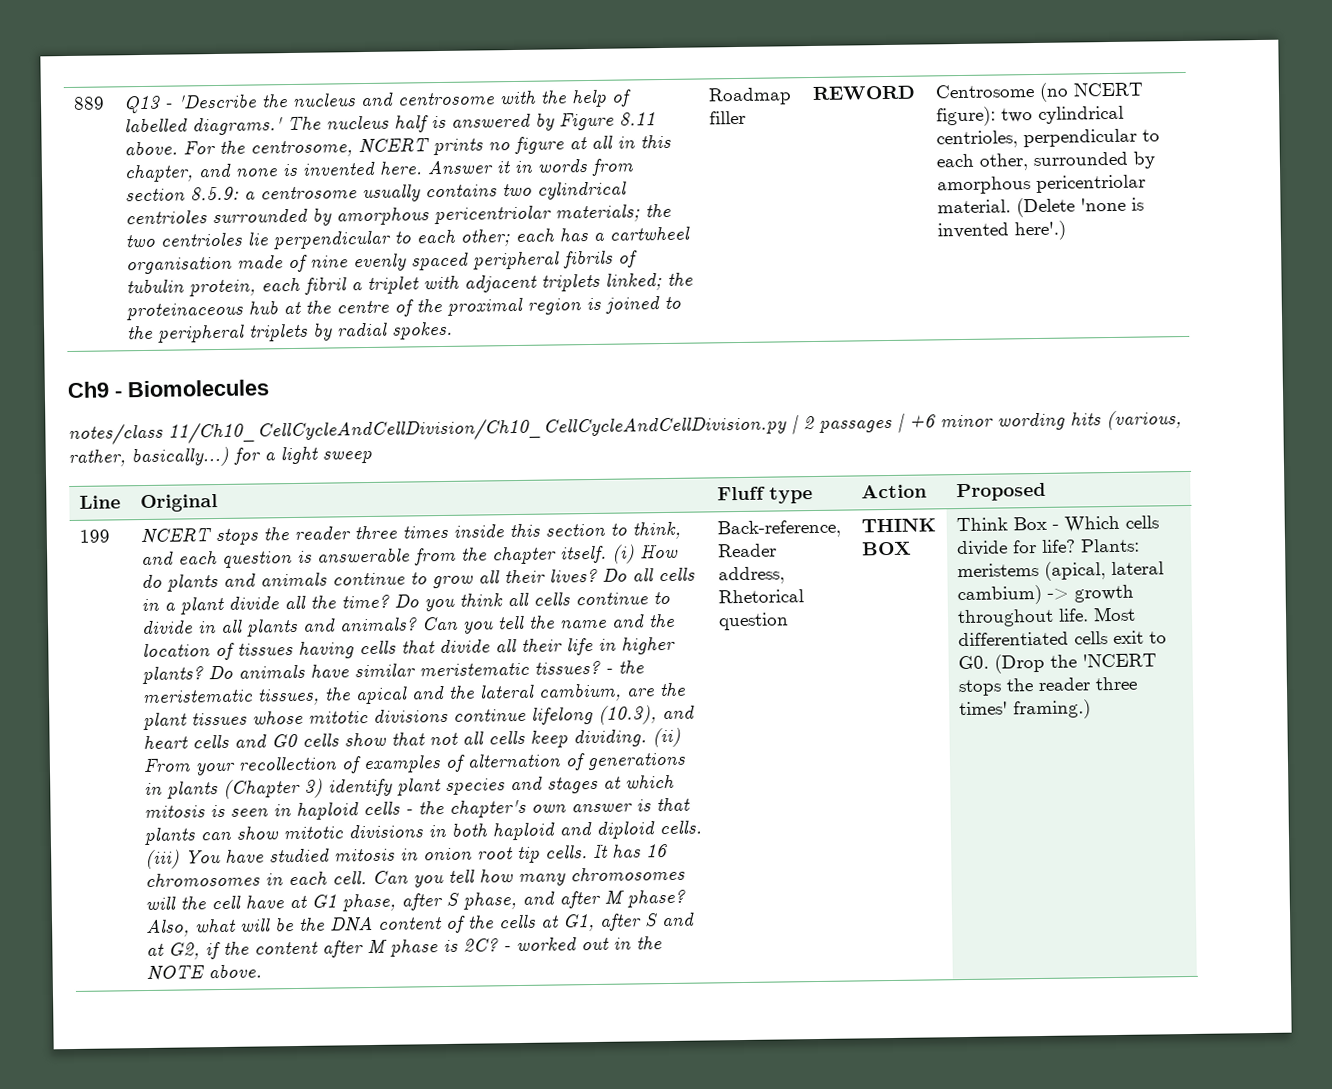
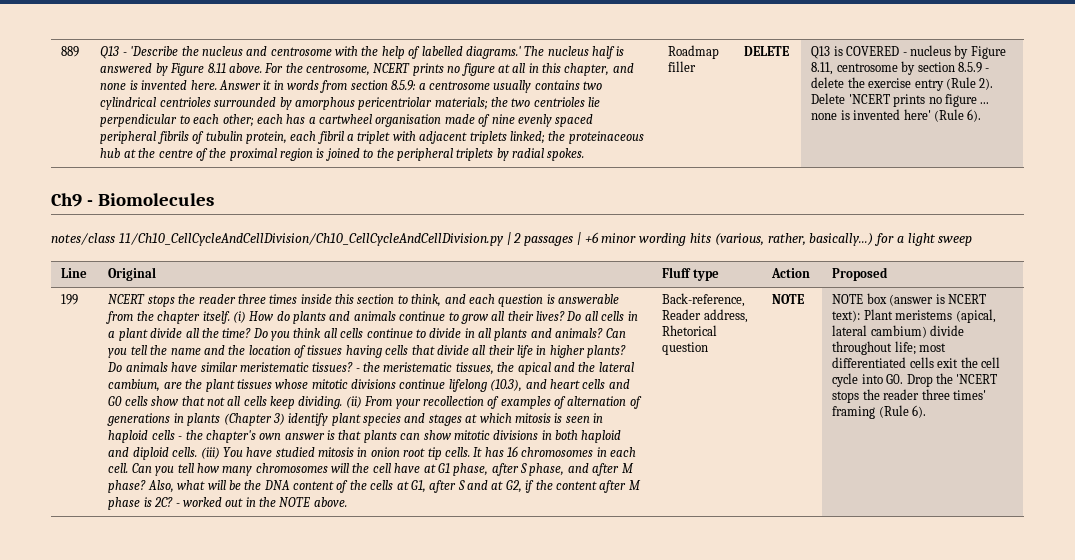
- REWORD | Centrosome (no NCERT figure): two cylindrical centrioles, perpendicular to each other, surrounded by amorphous pericentriolar material. (Delete 'none is invented here'.)
+ DELETE | Q13 is COVERED - nucleus by Figure 8.11, centrosome by section 8.5.9 - delete the exercise entry (Rule 2). Delete 'NCERT prints no figure ... none is invented here' (Rule 6).
- THINK BOX | Think Box - Which cells divide for life? Plants: meristems (apical, lateral cambium) -> growth throughout life. Most differentiated cells exit to G0. (Drop the 'NCERT stops the reader three times' framing.)
+ NOTE | NOTE box (answer is NCERT text): Plant meristems (apical, lateral cambium) divide throughout life; most differentiated cells exit the cell cycle into G0. Drop the 'NCERT stops the reader three times' framing (Rule 6).

